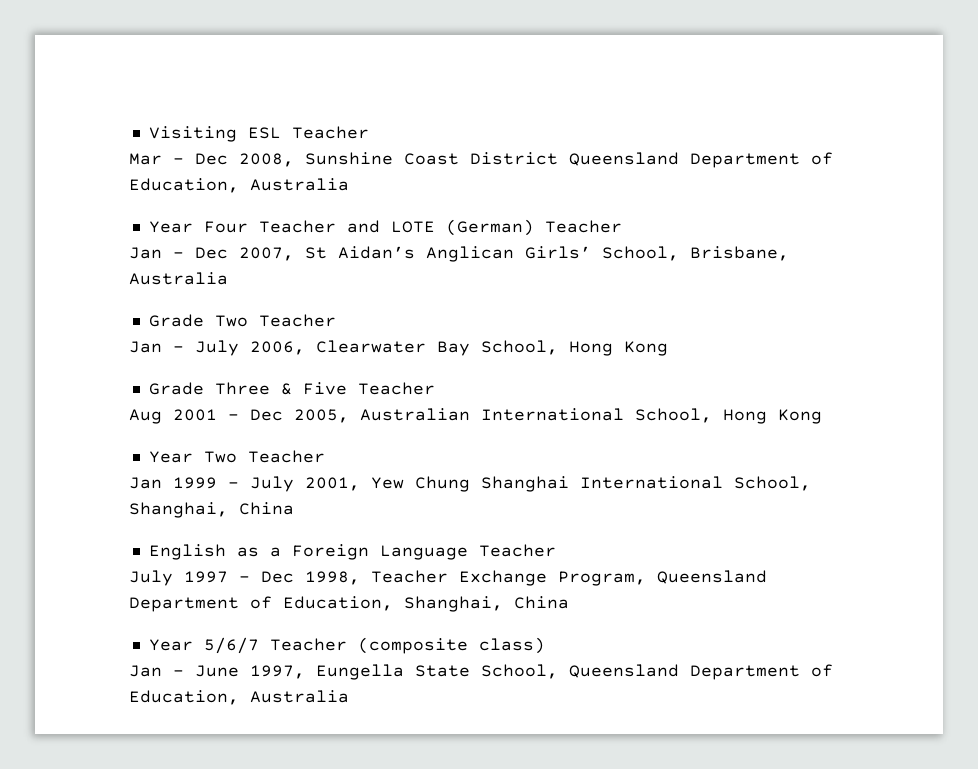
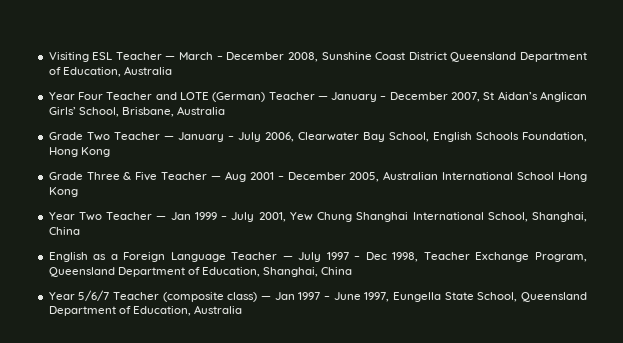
- Visiting ESL Teacher
- Mar – Dec 2008, Sunshine Coast District Queensland Department of Education, Australia
+ Visiting ESL Teacher — March – December 2008, Sunshine Coast District Queensland Department of Education, Australia
- Year Four Teacher and LOTE (German) Teacher
- Jan – Dec 2007, St Aidan’s Anglican Girls’ School, Brisbane, Australia
+ Year Four Teacher and LOTE (German) Teacher — January – December 2007, St Aidan’s Anglican Girls’ School, Brisbane, Australia
- Grade Two Teacher
- Jan – July 2006, Clearwater Bay School, Hong Kong
+ Grade Two Teacher — January – July 2006, Clearwater Bay School, English Schools Foundation, Hong Kong
- Grade Three & Five Teacher
- Aug 2001 – Dec 2005, Australian International School, Hong Kong
+ Grade Three & Five Teacher — Aug 2001 – December 2005, Australian International School Hong Kong
- Year Two Teacher
- Jan 1999 – July 2001, Yew Chung Shanghai International School, Shanghai, China
+ Year Two Teacher — Jan 1999 – July 2001, Yew Chung Shanghai International School, Shanghai, China
- English as a Foreign Language Teacher
- July 1997 – Dec 1998, Teacher Exchange Program, Queensland Department of Education, Shanghai, China
+ English as a Foreign Language Teacher — July 1997 – Dec 1998, Teacher Exchange Program, Queensland Department of Education, Shanghai, China
- Year 5/6/7 Teacher (composite class)
- Jan – June 1997, Eungella State School, Queensland Department of Education, Australia
+ Year 5/6/7 Teacher (composite class) — Jan 1997 – June 1997, Eungella State School, Queensland Department of Education, Australia

